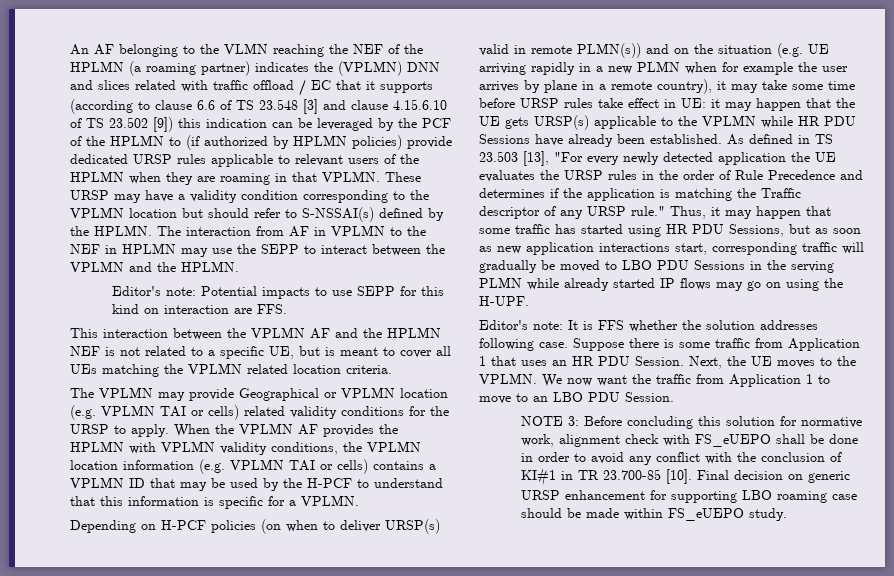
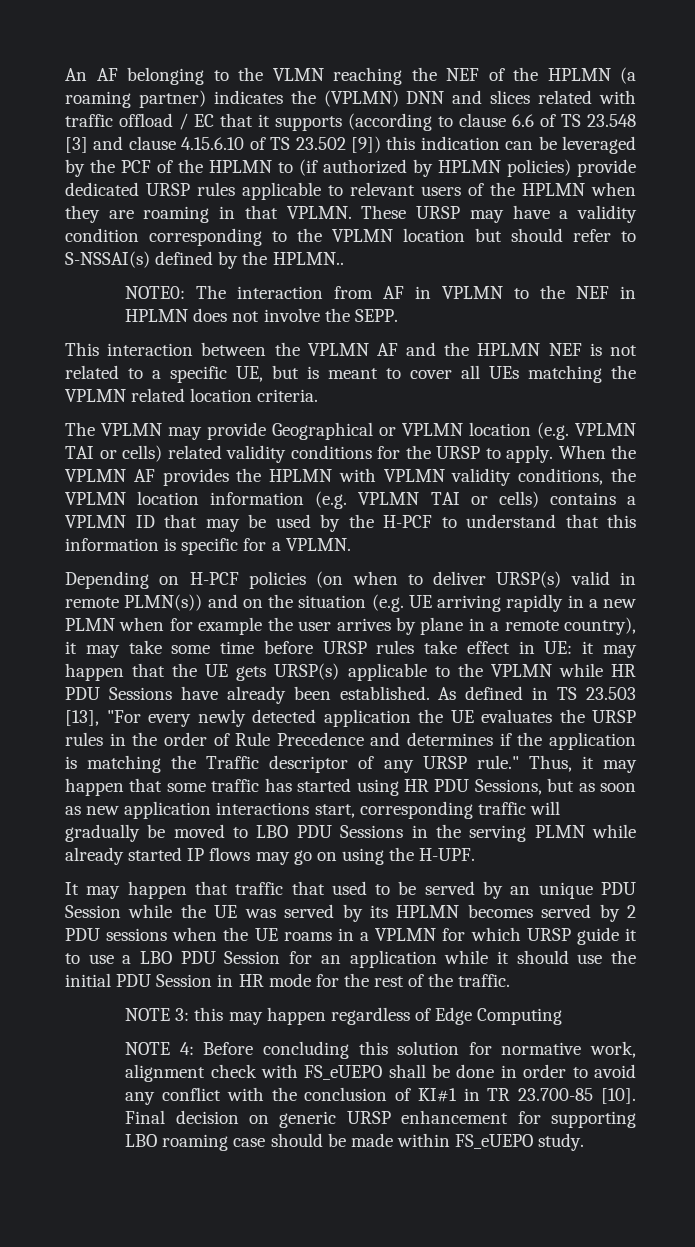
- These URSP may have a validity condition corresponding to the VPLMN location but should refer to S-NSSAI(s) defined by the HPLMN. The interaction from AF in VPLMN to the NEF in HPLMN may use the SEPP to interact between the VPLMN and the HPLMN.
- Editor's note: Potential impacts to use SEPP for this kind on interaction are FFS.
+ These URSP may have a validity condition corresponding to the VPLMN location but should refer to S-NSSAI(s) defined by the HPLMN..
+ NOTE0: The interaction from AF in VPLMN to the NEF in HPLMN does not involve the SEPP.
- Editor's note: It is FFS whether the solution addresses following case. Suppose there is some traffic from Application 1 that uses an HR PDU Session. Next, the UE moves to the VPLMN. We now want the traffic from Application 1 to move to an LBO PDU Session.
- NOTE 3: Before concluding this solution for normative work, alignment check with FS_eUEPO shall be done in order to avoid any conflict with the conclusion of KI#1 in TR 23.700-85 [10].
+ It may happen that traffic that used to be served by an unique PDU Session while the UE was served by its HPLMN becomes served by 2 PDU sessions when the UE roams in a VPLMN for which URSP guide it to use a LBO PDU Session for an application while it should use the initial PDU Session in HR mode for the rest of the traffic.
+ NOTE 3: this may happen regardless of Edge Computing
+ NOTE 4: Before concluding this solution for normative work, alignment check with FS_eUEPO shall be done in order to avoid any conflict with the conclusion of KI#1 in TR 23.700-85 [10].

